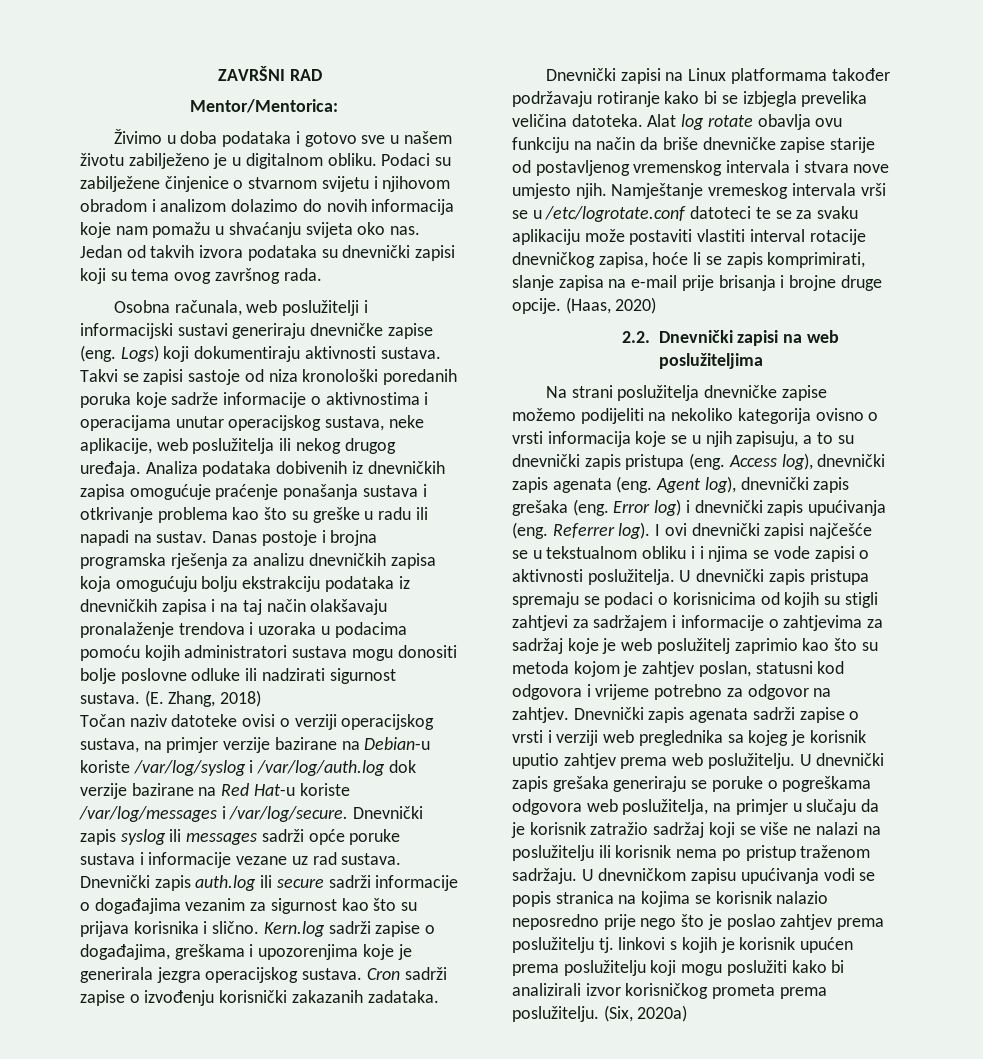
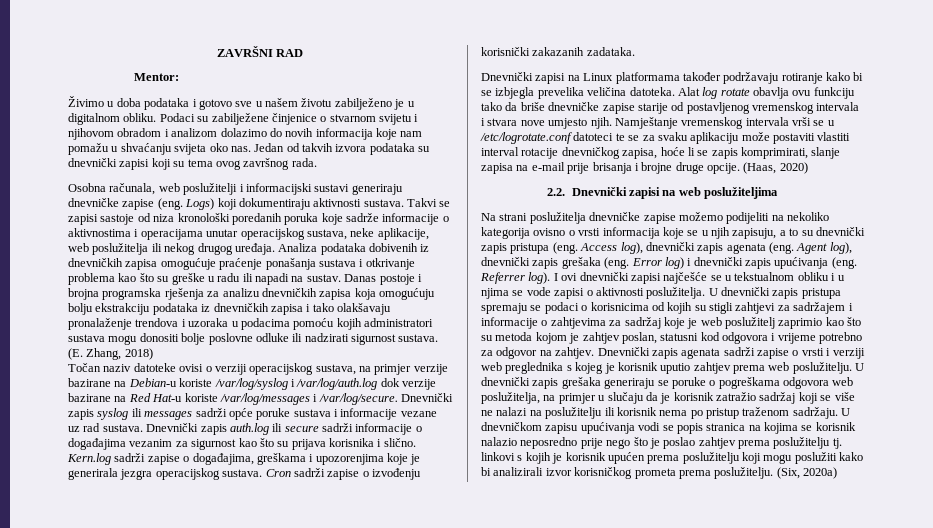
- Mentor/Mentorica:
+ Mentor:
- Danas postoje i brojna programska rješenja za analizu dnevničkih zapisa koja omogućuju bolju ekstrakciju podataka iz dnevničkih zapisa i na taj način olakšavaju pronalaženje trendova i uzoraka u podacima pomoću kojih administratori sustava mogu donositi bolje poslovne odluke ili nadzirati sigurnost sustava.
+ Danas postoje i brojna programska rješenja za analizu dnevničkih zapisa koja omogućuju bolju ekstrakciju podataka iz dnevničkih zapisa i tako olakšavaju pronalaženje trendova i uzoraka u podacima pomoću kojih administratori sustava mogu donositi bolje poslovne odluke ili nadzirati sigurnost sustava.
- Alat log rotate obavlja ovu funkciju na način da briše dnevničke zapise starije od postavljenog vremenskog intervala i stvara nove umjesto njih.
+ Alat log rotate obavlja ovu funkciju tako da briše dnevničke zapise starije od postavljenog vremenskog intervala i stvara nove umjesto njih.
- Namještanje vremeskog intervala vrši se u /etc/logrotate.conf datoteci te se za svaku aplikaciju može postaviti vlastiti interval rotacije dnevničkog zapisa, hoće li se zapis komprimirati, slanje zapisa na e-mail prije brisanja i brojne druge opcije.
+ Namještanje vremenskog intervala vrši se u /etc/logrotate.conf datoteci te se za svaku aplikaciju može postaviti vlastiti interval rotacije dnevničkog zapisa, hoće li se zapis komprimirati, slanje zapisa na e-mail prije brisanja i brojne druge opcije.
- I ovi dnevnički zapisi najčešće se u tekstualnom obliku i i njima se vode zapisi o aktivnosti poslužitelja.
+ I ovi dnevnički zapisi najčešće se u tekstualnom obliku i u njima se vode zapisi o aktivnosti poslužitelja.
- Dnevnički zapis agenata sadrži zapise o vrsti i verziji web preglednika sa kojeg je korisnik uputio zahtjev prema web poslužitelju.
+ Dnevnički zapis agenata sadrži zapise o vrsti i verziji web preglednika s kojeg je korisnik uputio zahtjev prema web poslužitelju.

